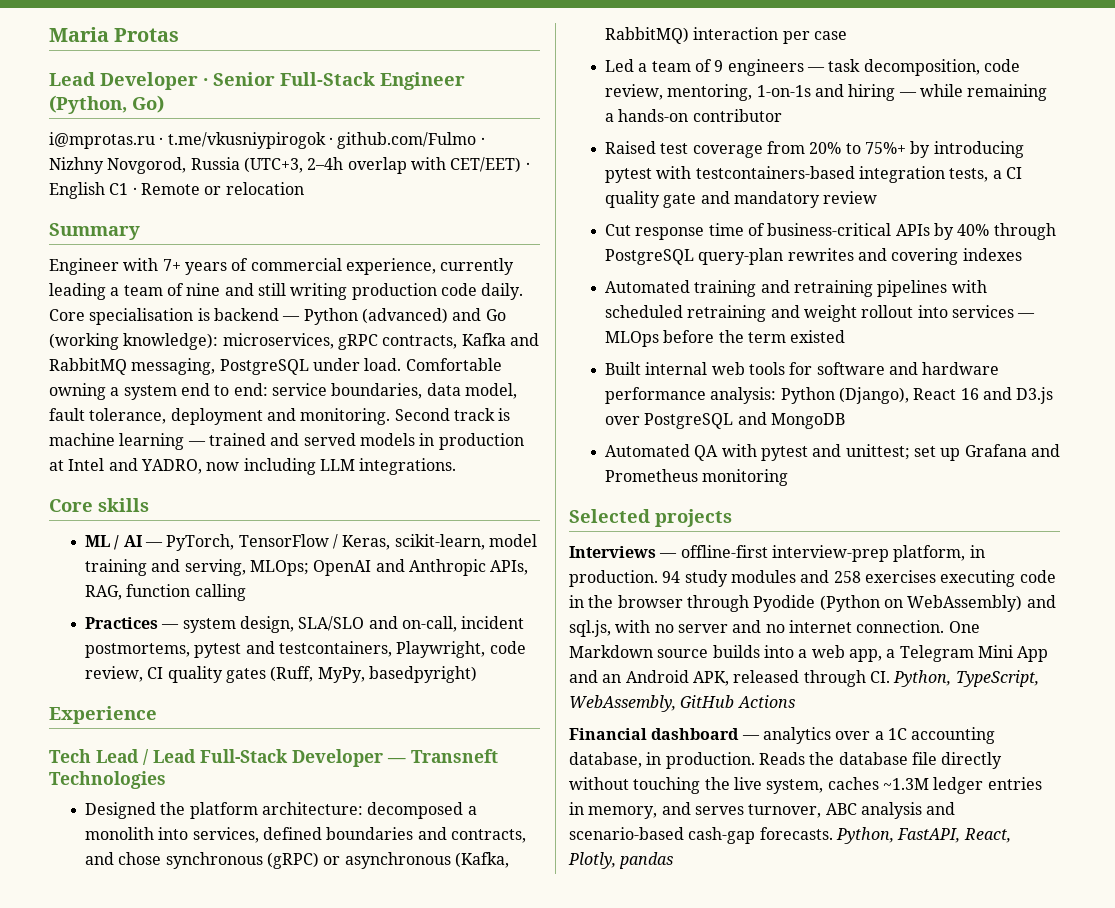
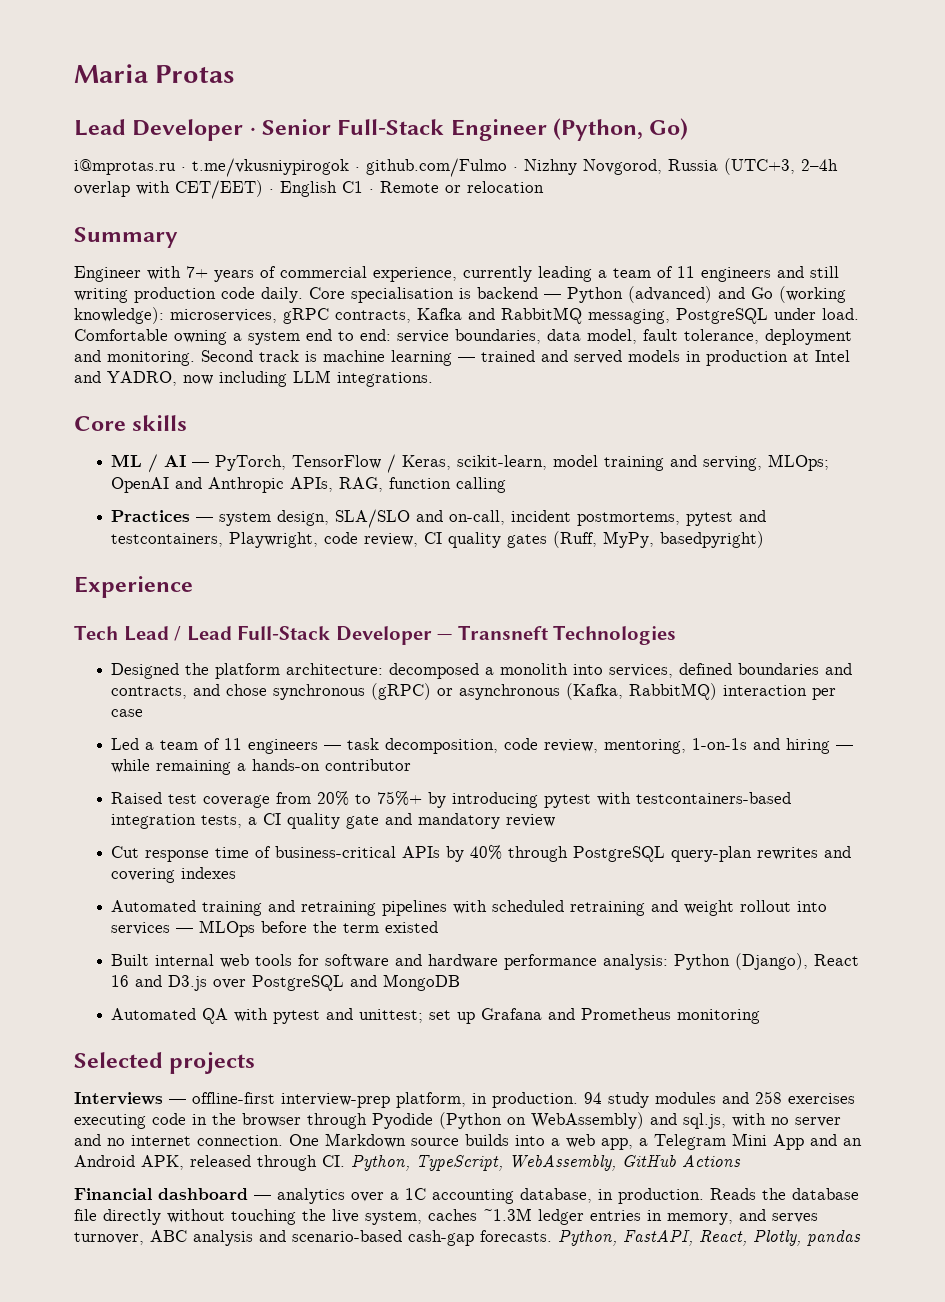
- Engineer with 7+ years of commercial experience, currently leading a team of nine and still writing production code daily.
+ Engineer with 7+ years of commercial experience, currently leading a team of 11 engineers and still writing production code daily.
- Led a team of 9 engineers — task decomposition, code review, mentoring, 1-on-1s and hiring — while remaining a hands-on contributor
+ Led a team of 11 engineers — task decomposition, code review, mentoring, 1-on-1s and hiring — while remaining a hands-on contributor

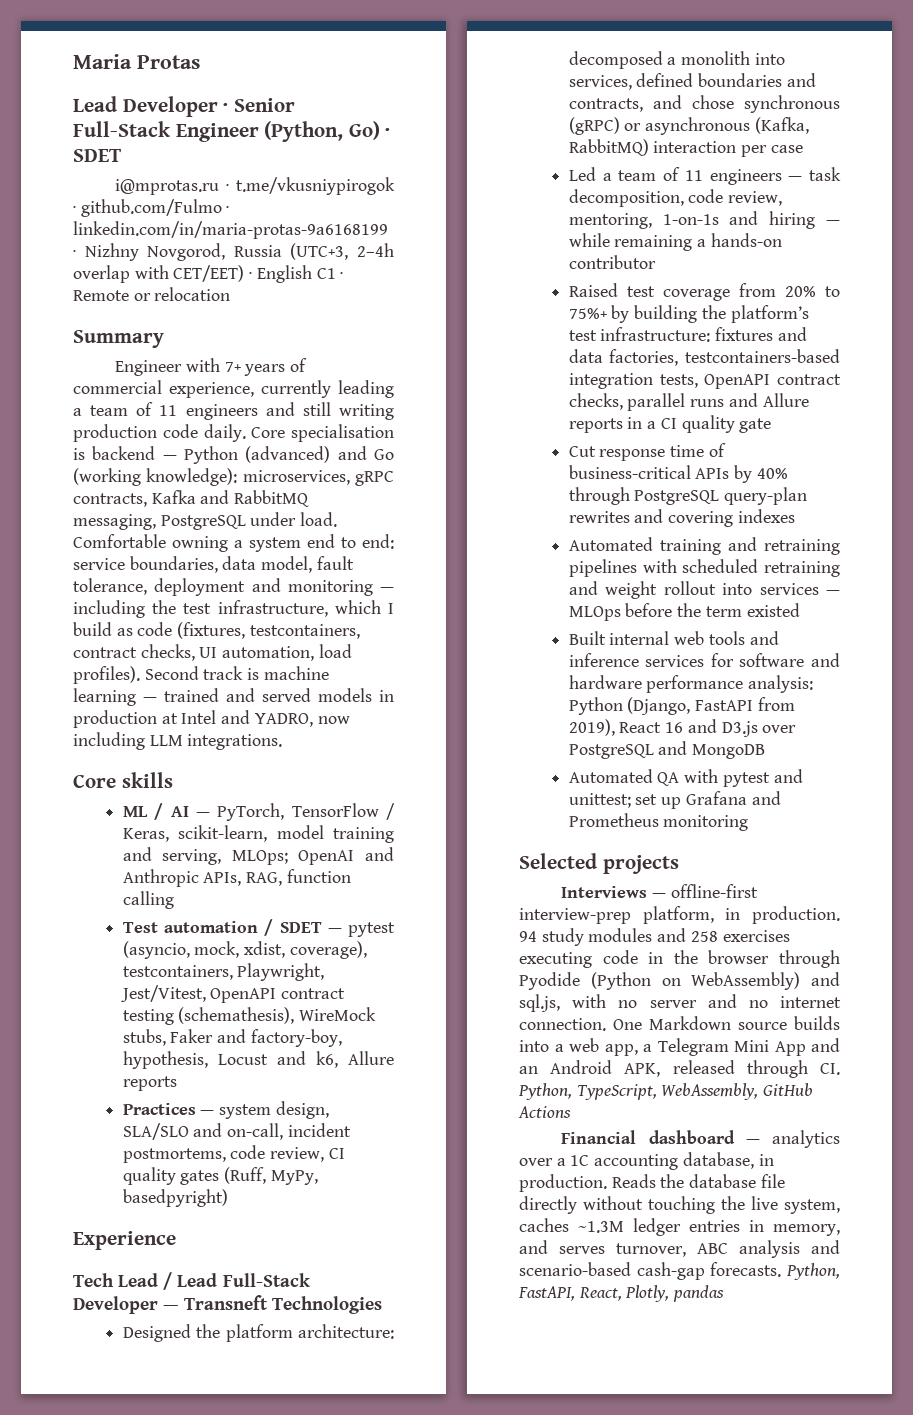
- Lead Developer · Senior Full-Stack Engineer (Python, Go)
+ Lead Developer · Senior Full-Stack Engineer (Python, Go) · SDET
- i@mprotas.ru · t.me/vkusniypirogok · github.com/Fulmo · Nizhny Novgorod, Russia (UTC+3, 2–4h overlap with CET/EET) · English C1 · Remote or relocation
+ i@mprotas.ru · t.me/vkusniypirogok · github.com/Fulmo · linkedin.com/in/maria-protas-9a6168199 · Nizhny Novgorod, Russia (UTC+3, 2–4h overlap with CET/EET) · English C1 · Remote or relocation
- Comfortable owning a system end to end: service boundaries, data model, fault tolerance, deployment and monitoring.
+ Comfortable owning a system end to end: service boundaries, data model, fault tolerance, deployment and monitoring — including the test infrastructure, which I build as code (fixtures, testcontainers, contract checks, UI automation, load profiles).
+ Test automation / SDET — pytest (asyncio, mock, xdist, coverage), testcontainers, Playwright, Jest/Vitest, OpenAPI contract testing (schemathesis), WireMock stubs, Faker and factory-boy, hypothesis, Locust and k6, Allure reports
- Practices — system design, SLA/SLO and on-call, incident postmortems, pytest and testcontainers, Playwright, code review, CI quality gates (Ruff, MyPy, basedpyright)
+ Practices — system design, SLA/SLO and on-call, incident postmortems, code review, CI quality gates (Ruff, MyPy, basedpyright)
- Raised test coverage from 20% to 75%+ by introducing pytest with testcontainers-based integration tests, a CI quality gate and mandatory review
+ Raised test coverage from 20% to 75%+ by building the platform’s test infrastructure: fixtures and data factories, testcontainers-based integration tests, OpenAPI contract checks, parallel runs and Allure reports in a CI quality gate
- Built internal web tools for software and hardware performance analysis: Python (Django), React 16 and D3.js over PostgreSQL and MongoDB
+ Built internal web tools and inference services for software and hardware performance analysis: Python (Django, FastAPI from 2019), React 16 and D3.js over PostgreSQL and MongoDB

